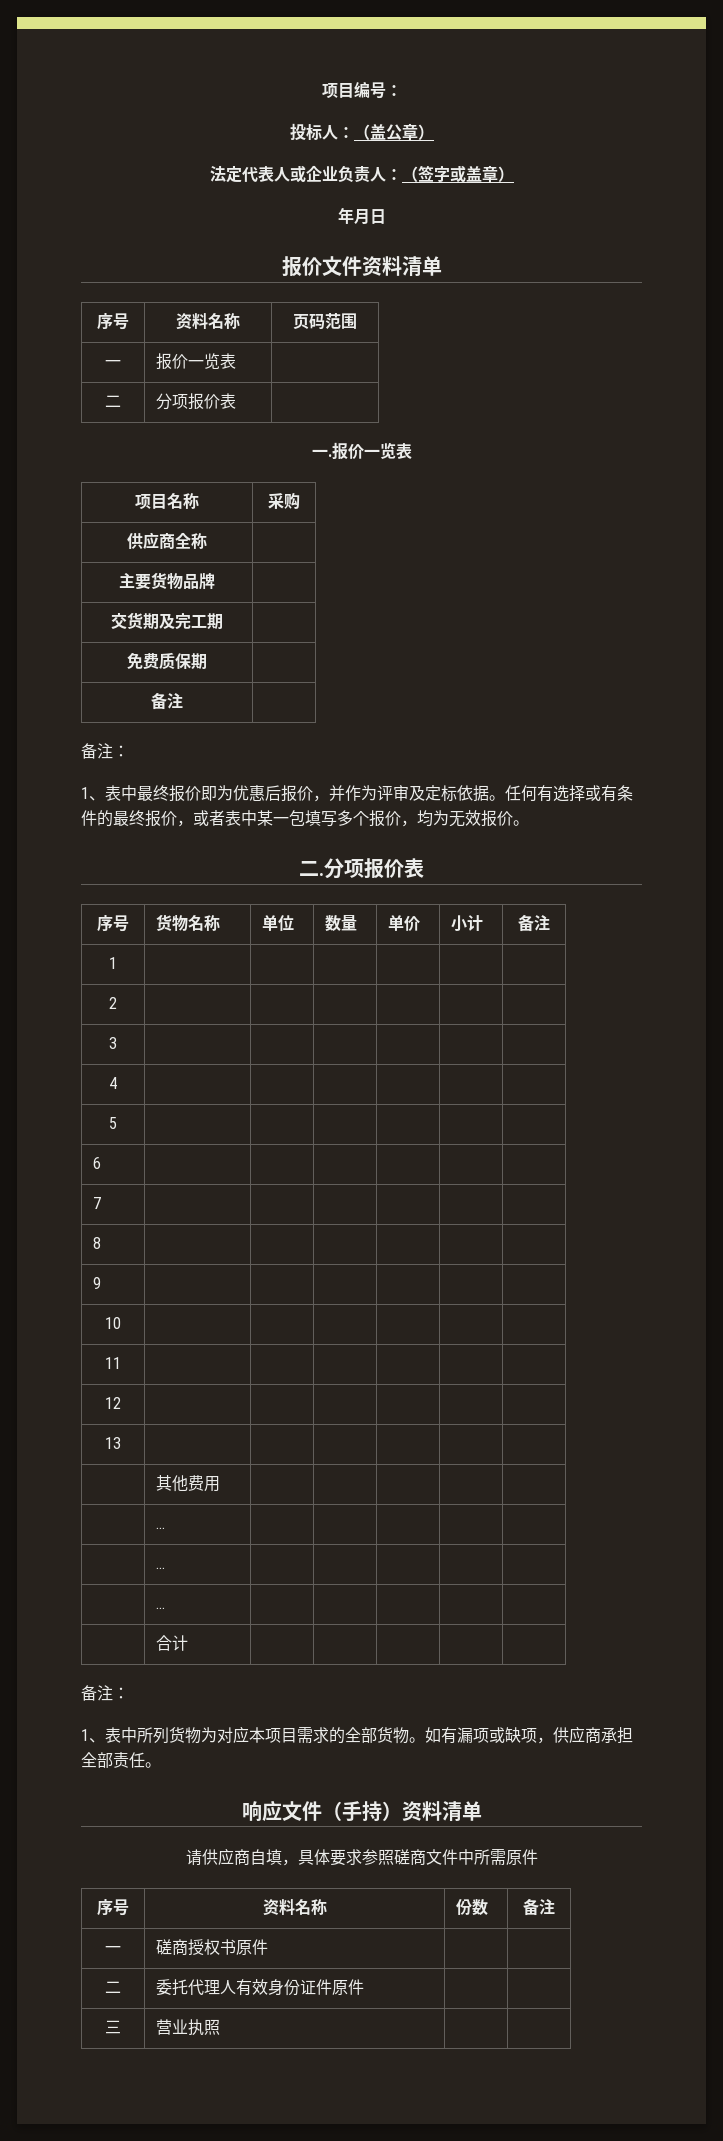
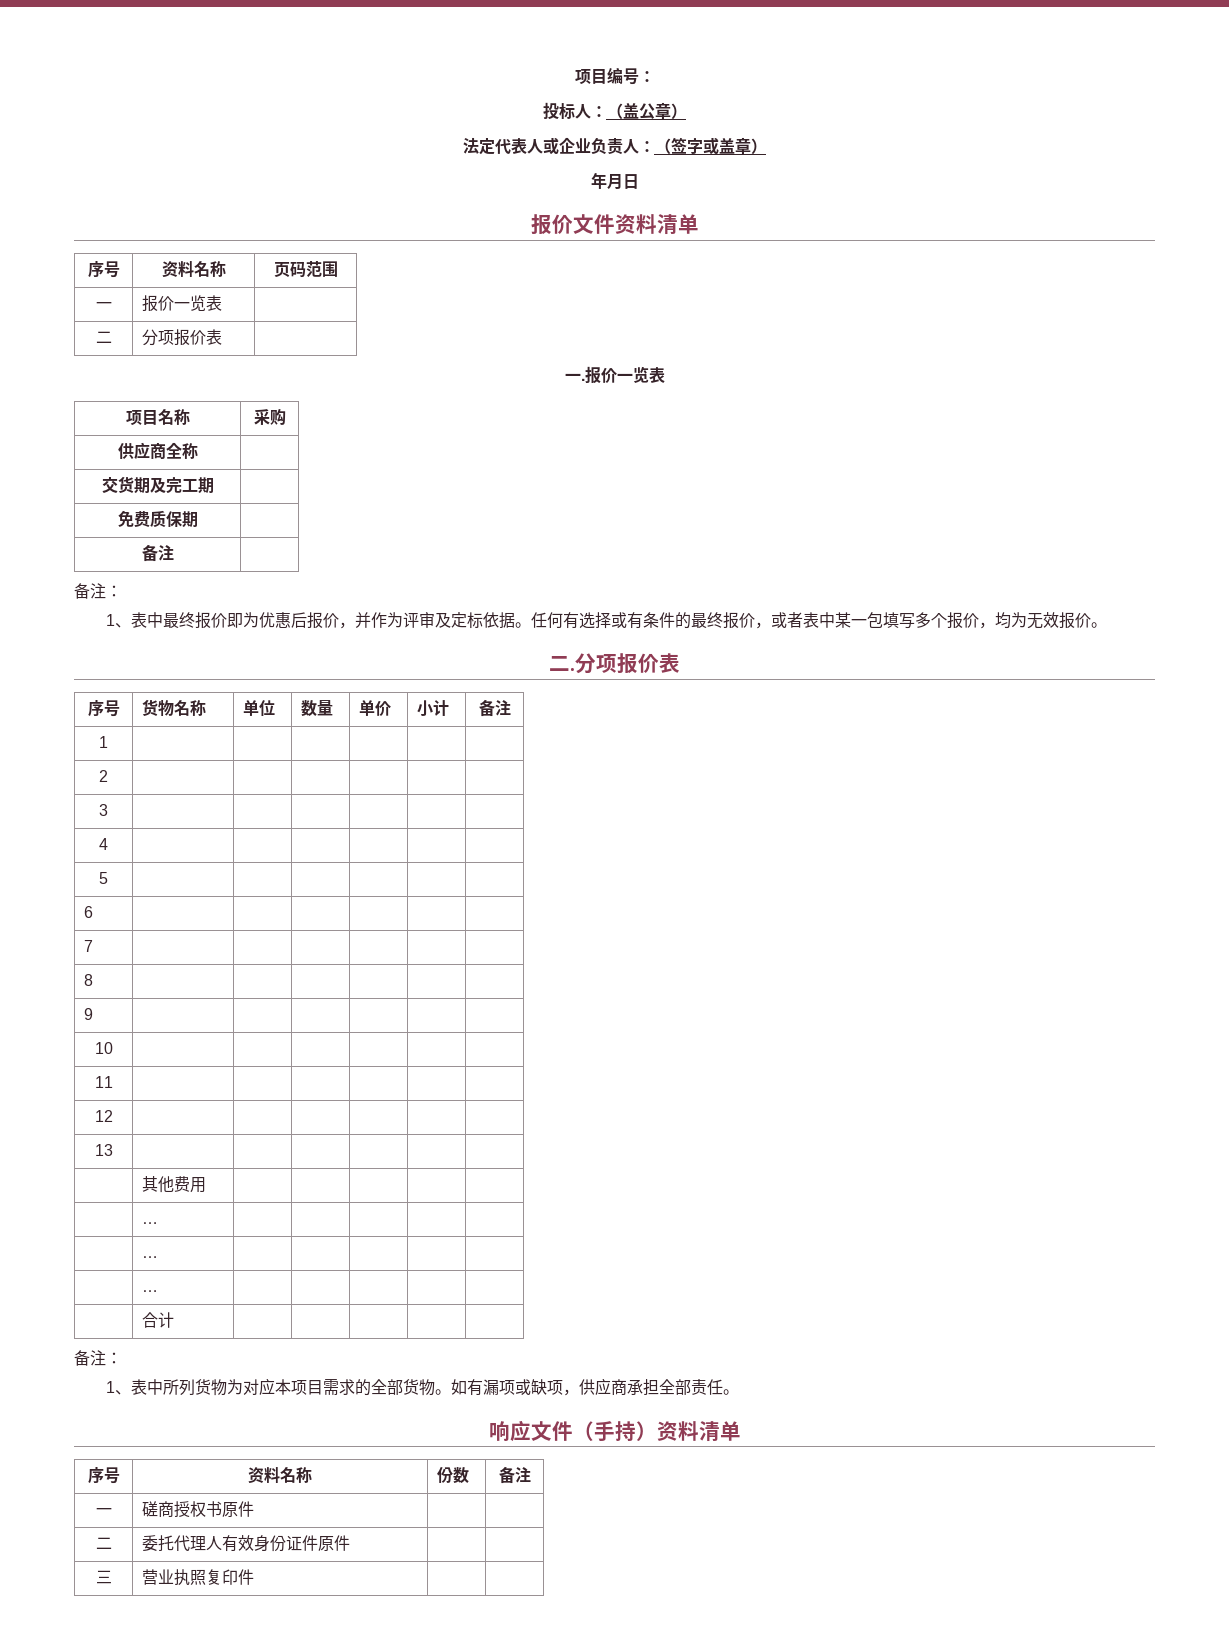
- 主要货物品牌 |
- 请供应商自填，具体要求参照磋商文件中所需原件
- 三 | 营业执照 | |
+ 三 | 营业执照复印件 | |

